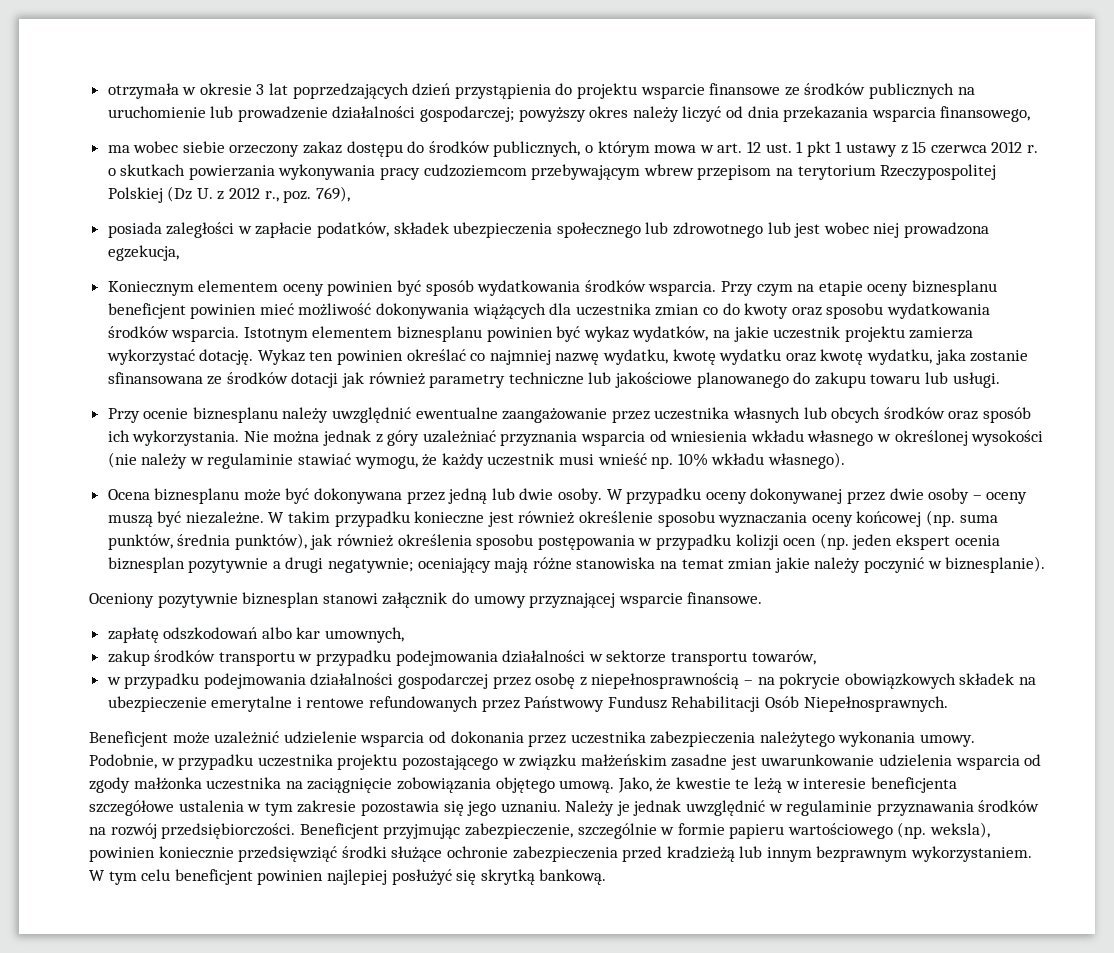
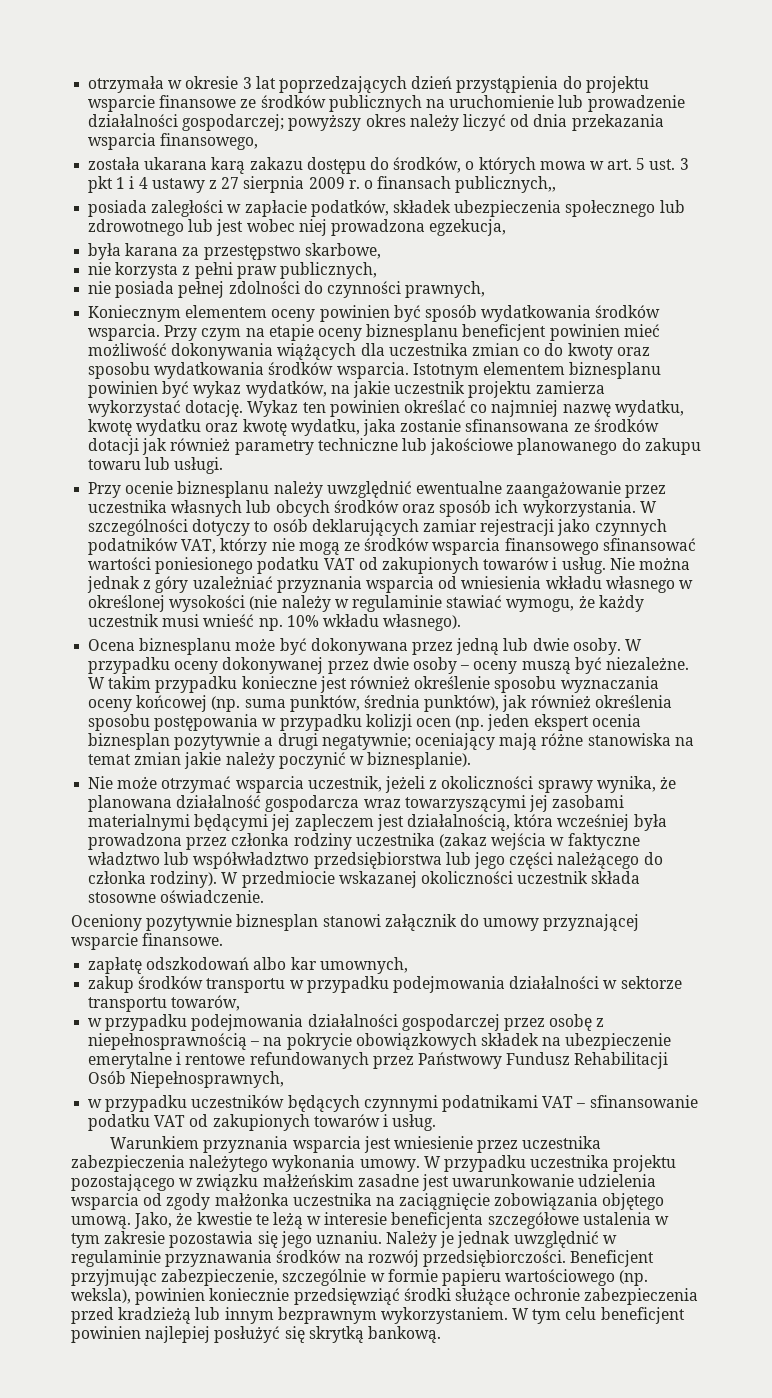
- ma wobec siebie orzeczony zakaz dostępu do środków publicznych, o którym mowa w art. 12 ust. 1 pkt 1 ustawy z 15 czerwca 2012 r. o skutkach powierzania wykonywania pracy cudzoziemcom przebywającym wbrew przepisom na terytorium Rzeczypospolitej Polskiej (Dz U. z 2012 r., poz. 769),
+ została ukarana karą zakazu dostępu do środków, o których mowa w art. 5 ust. 3 pkt 1 i 4 ustawy z 27 sierpnia 2009 r. o finansach publicznych,,
+ była karana za przestępstwo skarbowe,
+ nie korzysta z pełni praw publicznych,
+ nie posiada pełnej zdolności do czynności prawnych,
+ W szczególności dotyczy to osób deklarujących zamiar rejestracji jako czynnych podatników VAT, którzy nie mogą ze środków wsparcia finansowego sfinansować wartości poniesionego podatku VAT od zakupionych towarów i usług.
+ Nie może otrzymać wsparcia uczestnik, jeżeli z okoliczności sprawy wynika, że planowana działalność gospodarcza wraz towarzyszącymi jej zasobami materialnymi będącymi jej zapleczem jest działalnością, która wcześniej była prowadzona przez członka rodziny uczestnika (zakaz wejścia w faktyczne władztwo lub współwładztwo przedsiębiorstwa lub jego części należącego do członka rodziny). W przedmiocie wskazanej okoliczności uczestnik składa stosowne oświadczenie.
- w przypadku podejmowania działalności gospodarczej przez osobę z niepełnosprawnością – na pokrycie obowiązkowych składek na ubezpieczenie emerytalne i rentowe refundowanych przez Państwowy Fundusz Rehabilitacji Osób Niepełnosprawnych.
- Beneficjent może uzależnić udzielenie wsparcia od dokonania przez uczestnika zabezpieczenia należytego wykonania umowy.
+ w przypadku podejmowania działalności gospodarczej przez osobę z niepełnosprawnością – na pokrycie obowiązkowych składek na ubezpieczenie emerytalne i rentowe refundowanych przez Państwowy Fundusz Rehabilitacji Osób Niepełnosprawnych,
+ w przypadku uczestników będących czynnymi podatnikami VAT – sfinansowanie podatku VAT od zakupionych towarów i usług.
+ Warunkiem przyznania wsparcia jest wniesienie przez uczestnika zabezpieczenia należytego wykonania umowy.
- Podobnie, w przypadku uczestnika projektu pozostającego w związku małżeńskim zasadne jest uwarunkowanie udzielenia wsparcia od zgody małżonka uczestnika na zaciągnięcie zobowiązania objętego umową.
+ W przypadku uczestnika projektu pozostającego w związku małżeńskim zasadne jest uwarunkowanie udzielenia wsparcia od zgody małżonka uczestnika na zaciągnięcie zobowiązania objętego umową.

